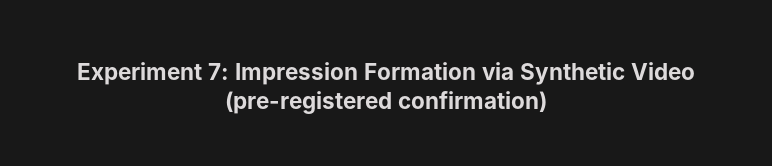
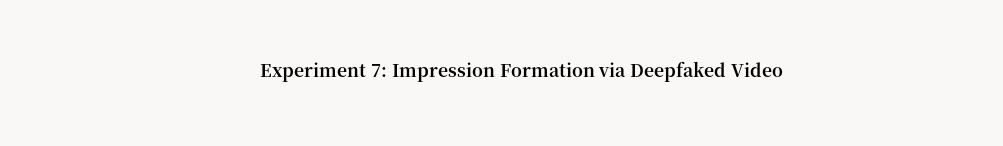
- Experiment 7: Impression Formation via Synthetic Video (pre-registered confirmation)
+ Experiment 7: Impression Formation via Deepfaked Video

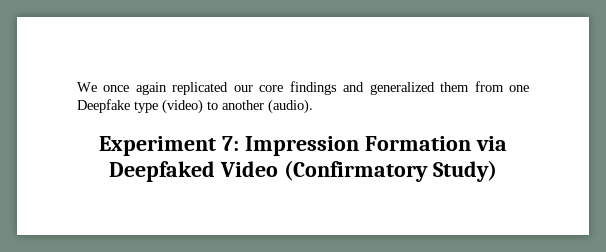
+ We once again replicated our core findings and generalized them from one Deepfake type (video) to another (audio).
- Experiment 7: Impression Formation via Deepfaked Video
+ Experiment 7: Impression Formation via Deepfaked Video (Confirmatory Study)

